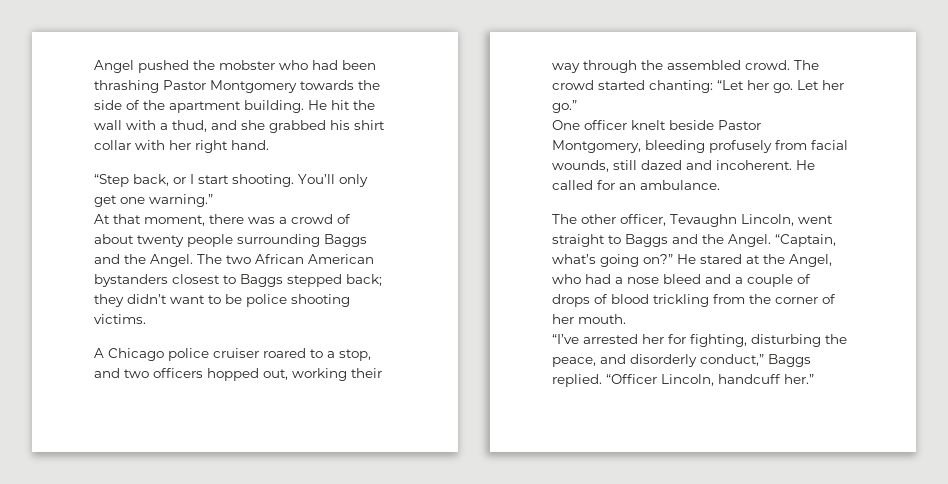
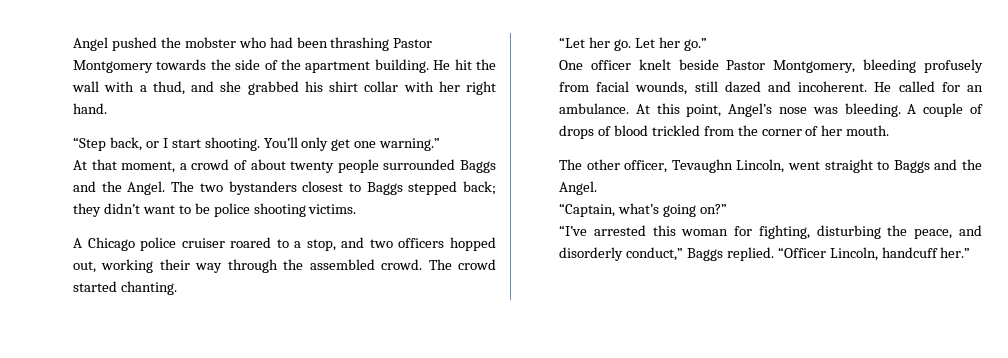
- At that moment, there was a crowd of about twenty people surrounding Baggs and the Angel.
+ At that moment, a crowd of about twenty people surrounded Baggs and the Angel.
- The two African American bystanders closest to Baggs stepped back; they didn’t want to be police shooting victims.
+ The two bystanders closest to Baggs stepped back; they didn’t want to be police shooting victims.
- The crowd started chanting: “Let her go.
+ The crowd started chanting.
+ “Let her go.
+ At this point, Angel’s nose was bleeding. A couple of drops of blood trickled from the corner of her mouth.
- The other officer, Tevaughn Lincoln, went straight to Baggs and the Angel. “Captain, what’s going on?” He stared at the Angel, who had a nose bleed and a couple of drops of blood trickling from the corner of her mouth.
+ The other officer, Tevaughn Lincoln, went straight to Baggs and the Angel.
+ “Captain, what’s going on?”
- “I’ve arrested her for fighting, disturbing the peace, and disorderly conduct,” Baggs replied.
+ “I’ve arrested this woman for fighting, disturbing the peace, and disorderly conduct,” Baggs replied.

